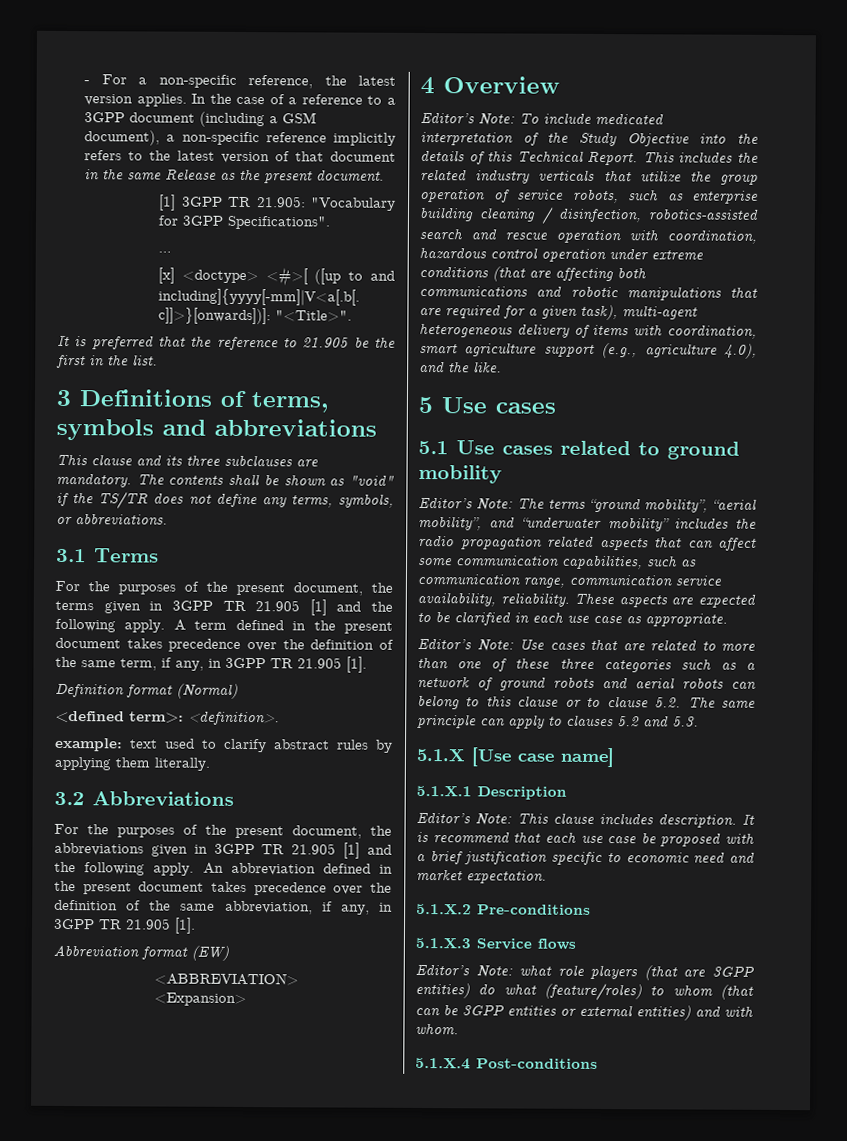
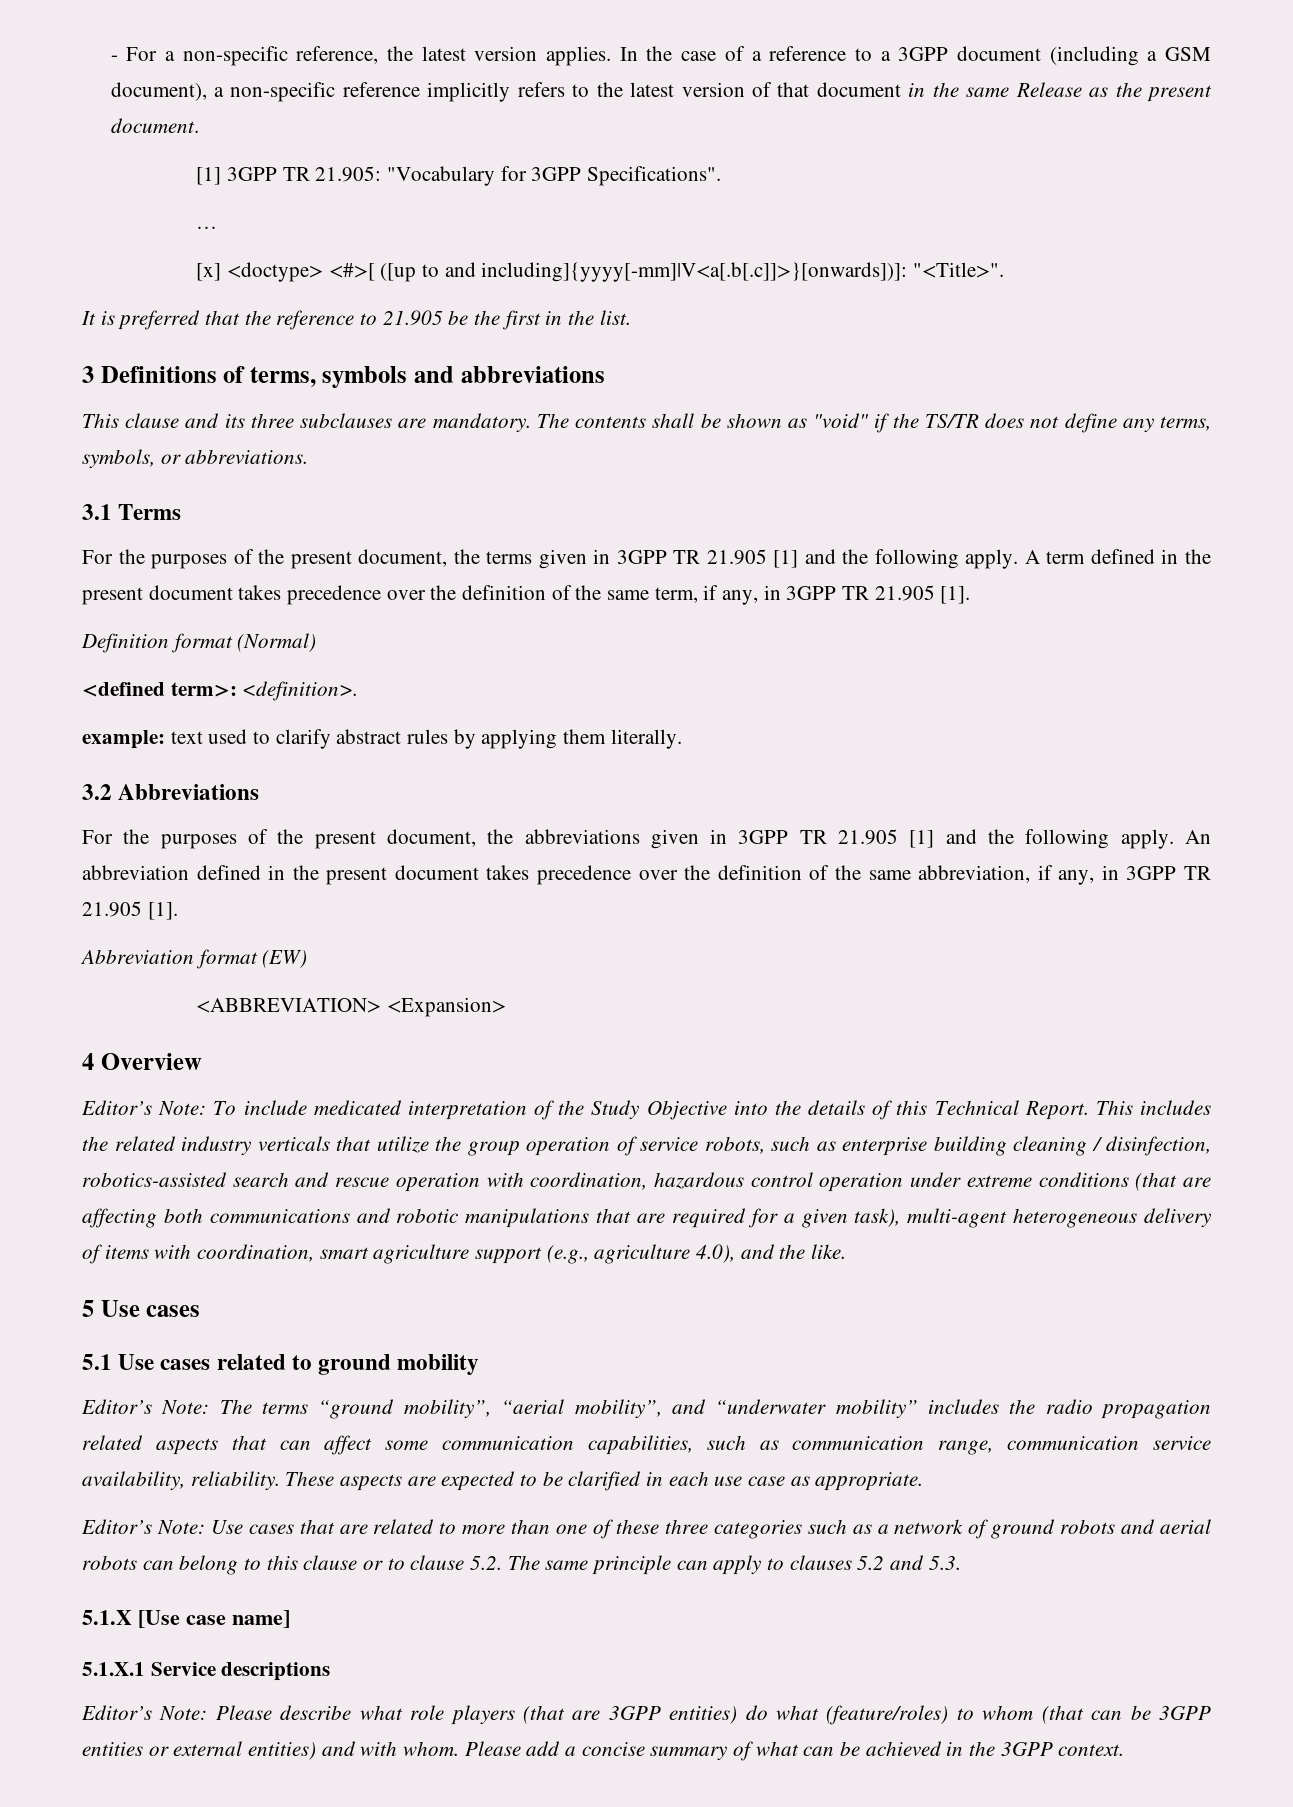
- 5.1.X.1 Description
- Editor’s Note: This clause includes description. It is recommend that each use case be proposed with a brief justification specific to economic need and market expectation.
- 5.1.X.2 Pre-conditions
- 5.1.X.3 Service flows
- Editor’s Note: what role players (that are 3GPP entities) do what (feature/roles) to whom (that can be 3GPP entities or external entities) and with whom.
- 5.1.X.4 Post-conditions
+ 5.1.X.1 Service descriptions
+ Editor’s Note: Please describe what role players (that are 3GPP entities) do what (feature/roles) to whom (that can be 3GPP entities or external entities) and with whom. Please add a concise summary of what can be achieved in the 3GPP context.

